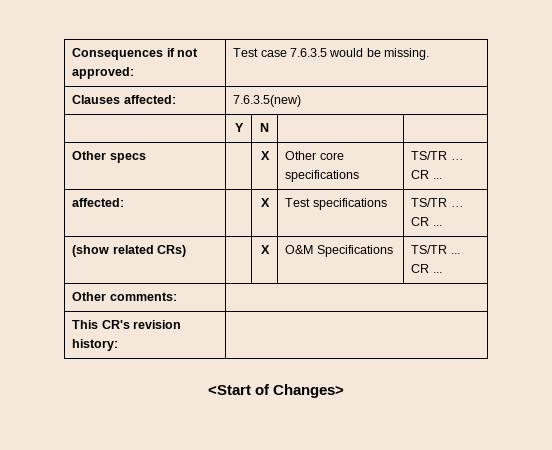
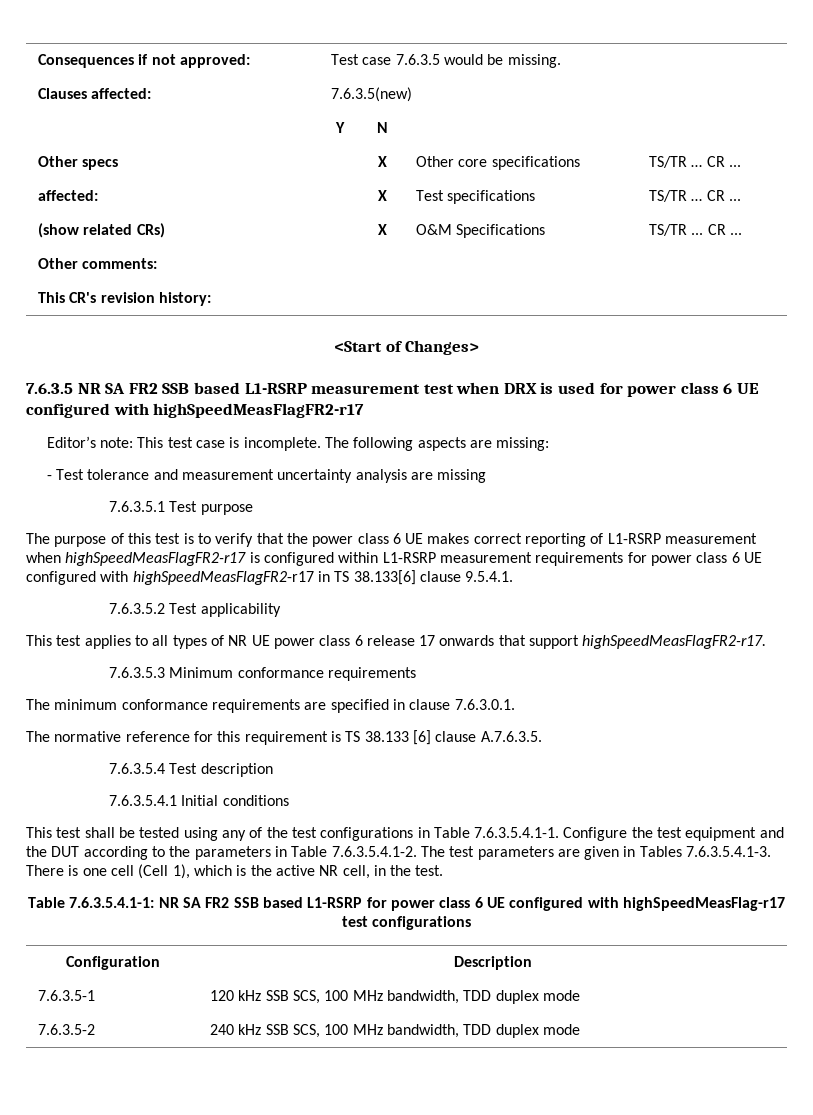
+ 7.6.3.5 NR SA FR2 SSB based L1-RSRP measurement test when DRX is used for power class 6 UE configured with highSpeedMeasFlagFR2-r17
+ Editor’s note: This test case is incomplete. The following aspects are missing:
+ - Test tolerance and measurement uncertainty analysis are missing
+ 7.6.3.5.1 Test purpose
+ The purpose of this test is to verify that the power class 6 UE makes correct reporting of L1-RSRP measurement when highSpeedMeasFlagFR2-r17 is configured within L1-RSRP measurement requirements for power class 6 UE configured with highSpeedMeasFlagFR2-r17 in TS 38.133[6] clause 9.5.4.1.
+ 7.6.3.5.2 Test applicability
+ This test applies to all types of NR UE power class 6 release 17 onwards that support highSpeedMeasFlagFR2-r17.
+ 7.6.3.5.3 Minimum conformance requirements
+ The minimum conformance requirements are specified in clause 7.6.3.0.1.
+ The normative reference for this requirement is TS 38.133 [6] clause A.7.6.3.5.
+ 7.6.3.5.4 Test description
+ 7.6.3.5.4.1 Initial conditions
+ This test shall be tested using any of the test configurations in Table 7.6.3.5.4.1-1. Configure the test equipment and the DUT according to the parameters in Table 7.6.3.5.4.1-2. The test parameters are given in Tables 7.6.3.5.4.1-3. There is one cell (Cell 1), which is the active NR cell, in the test.
+ Table 7.6.3.5.4.1-1: NR SA FR2 SSB based L1-RSRP for power class 6 UE configured with highSpeedMeasFlag-r17 test configurations
+ Configuration | Description
+ 7.6.3.5-1 | 120 kHz SSB SCS, 100 MHz bandwidth, TDD duplex mode
+ 7.6.3.5-2 | 240 kHz SSB SCS, 100 MHz bandwidth, TDD duplex mode

